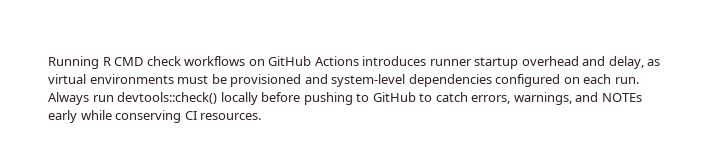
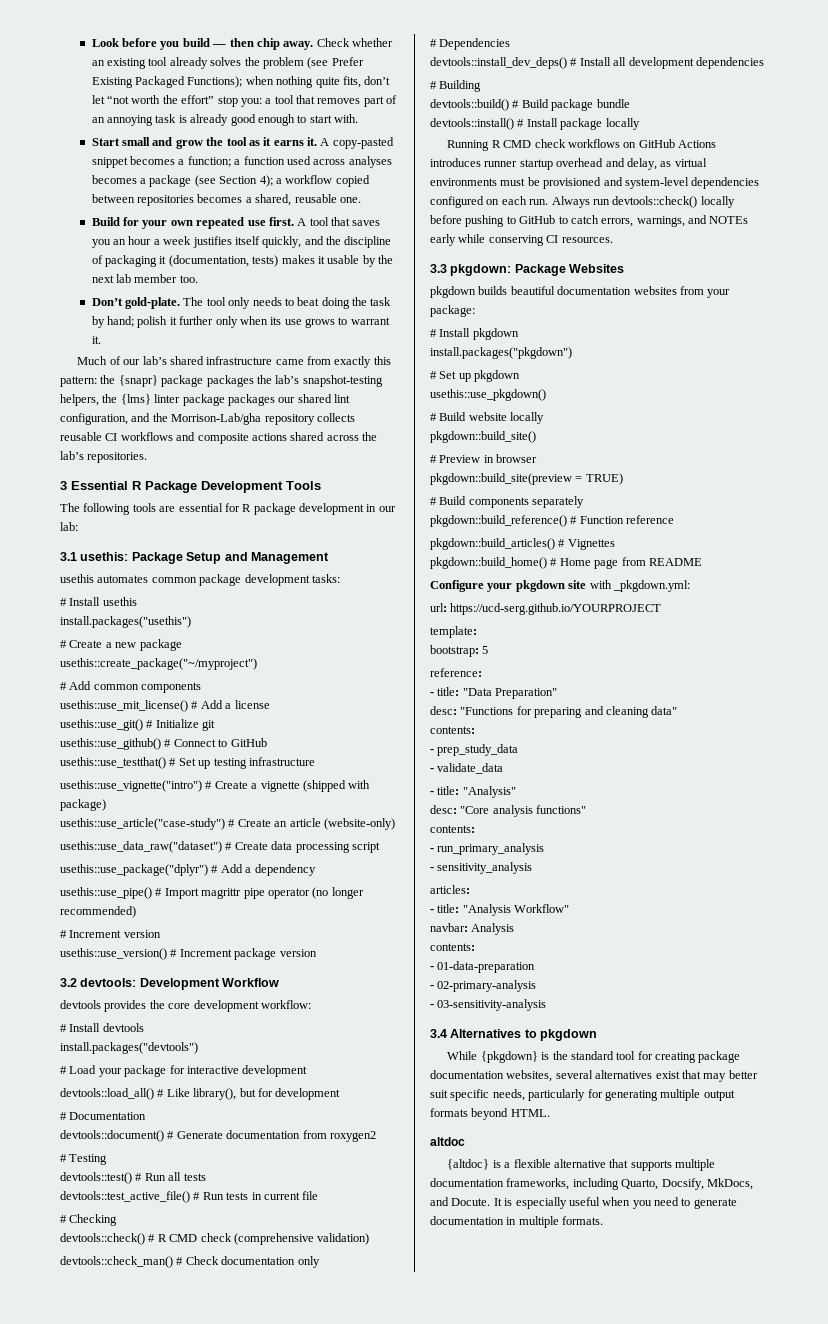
+ Look before you build — then chip away. Check whether an existing tool already solves the problem (see Prefer Existing Packaged Functions); when nothing quite fits, don’t let “not worth the effort” stop you: a tool that removes part of an annoying task is already good enough to start with.
+ Start small and grow the tool as it earns it. A copy-pasted snippet becomes a function; a function used across analyses becomes a package (see Section 4); a workflow copied between repositories becomes a shared, reusable one.
+ Build for your own repeated use first. A tool that saves you an hour a week justifies itself quickly, and the discipline of packaging it (documentation, tests) makes it usable by the next lab member too.
+ Don’t gold-plate. The tool only needs to beat doing the task by hand; polish it further only when its use grows to warrant it.
+ Much of our lab’s shared infrastructure came from exactly this pattern: the {snapr} package packages the lab’s snapshot-testing helpers, the {lms} linter package packages our shared lint configuration, and the Morrison-Lab/gha repository collects reusable CI workflows and composite actions shared across the lab’s repositories.
+ 3 Essential R Package Development Tools
+ The following tools are essential for R package development in our lab:
+ 3.1 usethis: Package Setup and Management
+ usethis automates common package development tasks:
+ # Install usethis
+ install.packages("usethis")
+ # Create a new package
+ usethis::create_package("~/myproject")
+ # Add common components
+ usethis::use_mit_license() # Add a license
+ usethis::use_git() # Initialize git
+ usethis::use_github() # Connect to GitHub
+ usethis::use_testthat() # Set up testing infrastructure
+ usethis::use_vignette("intro") # Create a vignette (shipped with package)
+ usethis::use_article("case-study") # Create an article (website-only)
+ usethis::use_data_raw("dataset") # Create data processing script
+ usethis::use_package("dplyr") # Add a dependency
+ usethis::use_pipe() # Import magrittr pipe operator (no longer recommended)
+ # Increment version
+ usethis::use_version() # Increment package version
+ 3.2 devtools: Development Workflow
+ devtools provides the core development workflow:
+ # Install devtools
+ install.packages("devtools")
+ # Load your package for interactive development
+ devtools::load_all() # Like library(), but for development
+ # Documentation
+ devtools::document() # Generate documentation from roxygen2
+ # Testing
+ devtools::test() # Run all tests
+ devtools::test_active_file() # Run tests in current file
+ # Checking
+ devtools::check() # R CMD check (comprehensive validation)
+ devtools::check_man() # Check documentation only
+ # Dependencies
+ devtools::install_dev_deps() # Install all development dependencies
+ # Building
+ devtools::build() # Build package bundle
+ devtools::install() # Install package locally
+ 3.3 pkgdown: Package Websites
+ pkgdown builds beautiful documentation websites from your package:
+ # Install pkgdown
+ install.packages("pkgdown")
+ # Set up pkgdown
+ usethis::use_pkgdown()
+ # Build website locally
+ pkgdown::build_site()
+ # Preview in browser
+ pkgdown::build_site(preview = TRUE)
+ # Build components separately
+ pkgdown::build_reference() # Function reference
+ pkgdown::build_articles() # Vignettes
+ pkgdown::build_home() # Home page from README
+ Configure your pkgdown site with _pkgdown.yml:
+ url: https://ucd-serg.github.io/YOURPROJECT
+ template:
+ bootstrap: 5
+ reference:
+ - title: "Data Preparation"
+ desc: "Functions for preparing and cleaning data"
+ contents:
+ - prep_study_data
+ - validate_data
+ - title: "Analysis"
+ desc: "Core analysis functions"
+ contents:
+ - run_primary_analysis
+ - sensitivity_analysis
+ articles:
+ - title: "Analysis Workflow"
+ navbar: Analysis
+ contents:
+ - 01-data-preparation
+ - 02-primary-analysis
+ - 03-sensitivity-analysis
+ 3.4 Alternatives to pkgdown
+ While {pkgdown} is the standard tool for creating package documentation websites, several alternatives exist that may better suit specific needs, particularly for generating multiple output formats beyond HTML.
+ altdoc
+ {altdoc} is a flexible alternative that supports multiple documentation frameworks, including Quarto, Docsify, MkDocs, and Docute. It is especially useful when you need to generate documentation in multiple formats.

